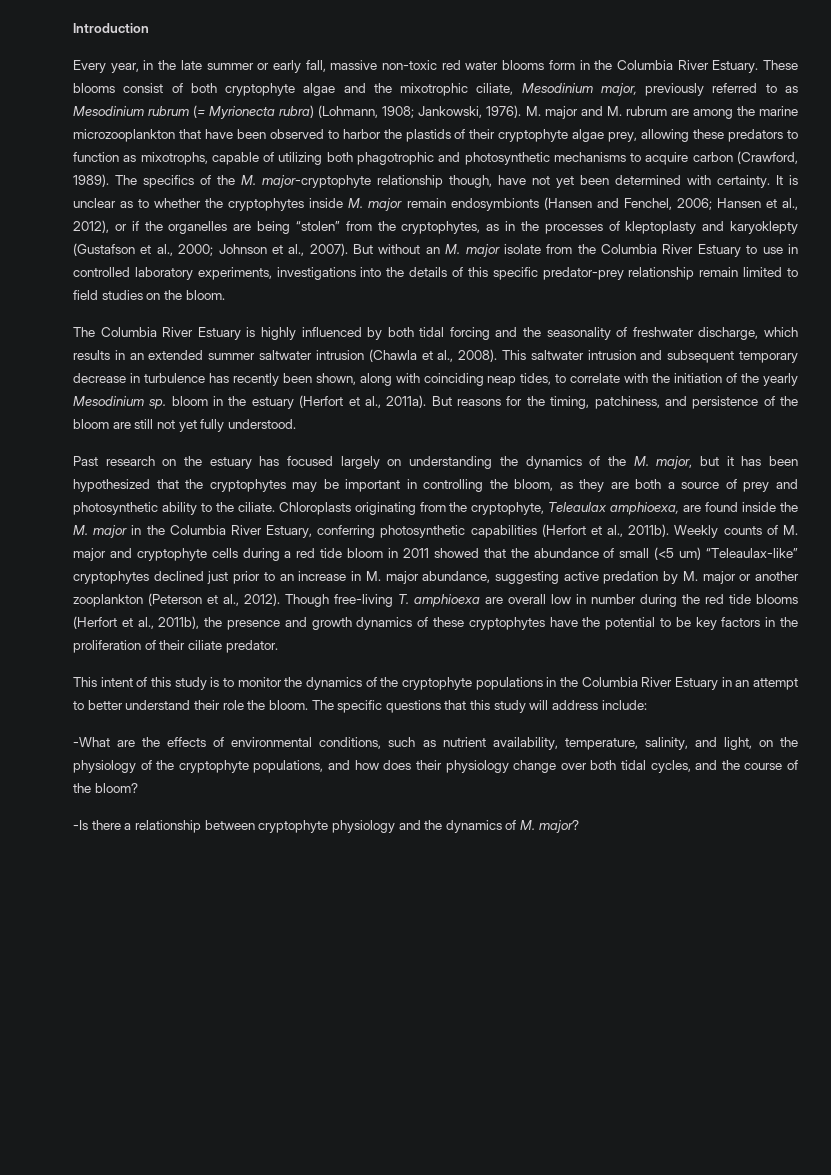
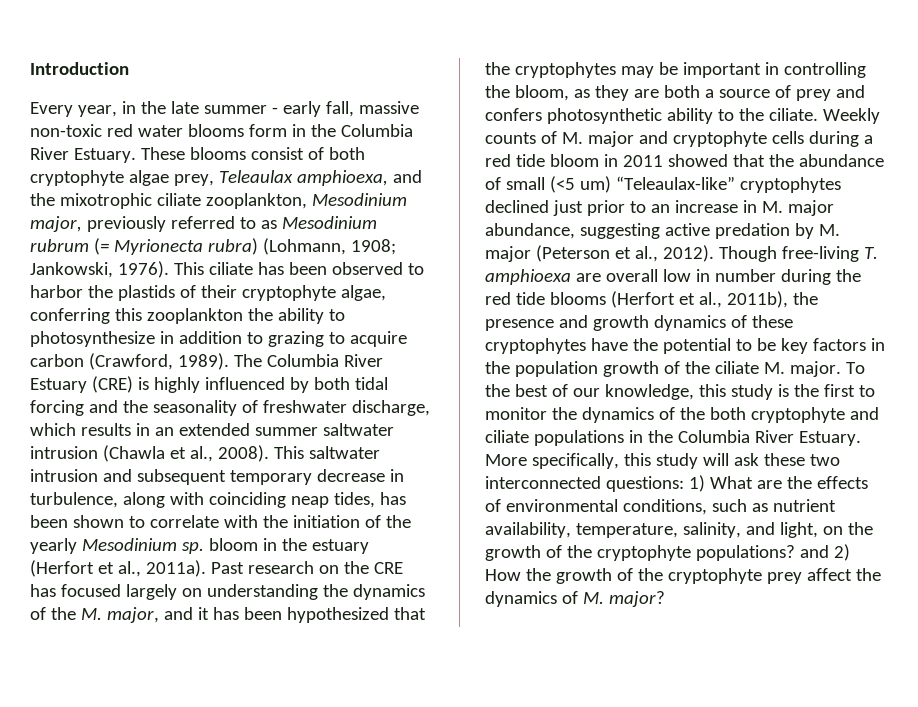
- Every year, in the late summer or early fall, massive non-toxic red water blooms form in the Columbia River Estuary.
+ Every year, in the late summer - early fall, massive non-toxic red water blooms form in the Columbia River Estuary.
- These blooms consist of both cryptophyte algae and the mixotrophic ciliate, Mesodinium major, previously referred to as Mesodinium rubrum (= Myrionecta rubra) (Lohmann, 1908; Jankowski, 1976).
+ These blooms consist of both cryptophyte algae prey, Teleaulax amphioexa, and the mixotrophic ciliate zooplankton, Mesodinium major, previously referred to as Mesodinium rubrum (= Myrionecta rubra) (Lohmann, 1908; Jankowski, 1976).
- M. major and M. rubrum are among the marine microzooplankton that have been observed to harbor the plastids of their cryptophyte algae prey, allowing these predators to function as mixotrophs, capable of utilizing both phagotrophic and photosynthetic mechanisms to acquire carbon (Crawford, 1989).
+ This ciliate has been observed to harbor the plastids of their cryptophyte algae, conferring this zooplankton the ability to photosynthesize in addition to grazing to acquire carbon (Crawford, 1989).
- The specifics of the M. major-cryptophyte relationship though, have not yet been determined with certainty. It is unclear as to whether the cryptophytes inside M. major remain endosymbionts (Hansen and Fenchel, 2006; Hansen et al., 2012), or if the organelles are being “stolen” from the cryptophytes, as in the processes of kleptoplasty and karyoklepty (Gustafson et al., 2000; Johnson et al., 2007). But without an M. major isolate from the Columbia River Estuary to use in controlled laboratory experiments, investigations into the details of this specific predator-prey relationship remain limited to field studies on the bloom.
- The Columbia River Estuary is highly influenced by both tidal forcing and the seasonality of freshwater discharge, which results in an extended summer saltwater intrusion (Chawla et al., 2008).
+ The Columbia River Estuary (CRE) is highly influenced by both tidal forcing and the seasonality of freshwater discharge, which results in an extended summer saltwater intrusion (Chawla et al., 2008).
- This saltwater intrusion and subsequent temporary decrease in turbulence has recently been shown, along with coinciding neap tides, to correlate with the initiation of the yearly Mesodinium sp. bloom in the estuary (Herfort et al., 2011a). But reasons for the timing, patchiness, and persistence of the bloom are still not yet fully understood.
- Past research on the estuary has focused largely on understanding the dynamics of the M. major, but it has been hypothesized that the cryptophytes may be important in controlling the bloom, as they are both a source of prey and photosynthetic ability to the ciliate.
+ This saltwater intrusion and subsequent temporary decrease in turbulence, along with coinciding neap tides, has been shown to correlate with the initiation of the yearly Mesodinium sp. bloom in the estuary (Herfort et al., 2011a). Past research on the CRE has focused largely on understanding the dynamics of the M. major, and it has been hypothesized that the cryptophytes may be important in controlling the bloom, as they are both a source of prey and confers photosynthetic ability to the ciliate.
- Chloroplasts originating from the cryptophyte, Teleaulax amphioexa, are found inside the M. major in the Columbia River Estuary, conferring photosynthetic capabilities (Herfort et al., 2011b).
- Weekly counts of M. major and cryptophyte cells during a red tide bloom in 2011 showed that the abundance of small (<5 um) “Teleaulax-like” cryptophytes declined just prior to an increase in M. major abundance, suggesting active predation by M. major or another zooplankton (Peterson et al., 2012).
+ Weekly counts of M. major and cryptophyte cells during a red tide bloom in 2011 showed that the abundance of small (<5 um) “Teleaulax-like” cryptophytes declined just prior to an increase in M. major abundance, suggesting active predation by M. major (Peterson et al., 2012).
- Though free-living T. amphioexa are overall low in number during the red tide blooms (Herfort et al., 2011b), the presence and growth dynamics of these cryptophytes have the potential to be key factors in the proliferation of their ciliate predator.
- This intent of this study is to monitor the dynamics of the cryptophyte populations in the Columbia River Estuary in an attempt to better understand their role the bloom. The specific questions that this study will address include:
- -What are the effects of environmental conditions, such as nutrient availability, temperature, salinity, and light, on the physiology of the cryptophyte populations, and how does their physiology change over both tidal cycles, and the course of the bloom?
- -Is there a relationship between cryptophyte physiology and the dynamics of M. major?
+ Though free-living T. amphioexa are overall low in number during the red tide blooms (Herfort et al., 2011b), the presence and growth dynamics of these cryptophytes have the potential to be key factors in the population growth of the ciliate M. major. To the best of our knowledge, this study is the first to monitor the dynamics of the both cryptophyte and ciliate populations in the Columbia River Estuary. More specifically, this study will ask these two interconnected questions: 1) What are the effects of environmental conditions, such as nutrient availability, temperature, salinity, and light, on the growth of the cryptophyte populations? and 2) How the growth of the cryptophyte prey affect the dynamics of M. major?

